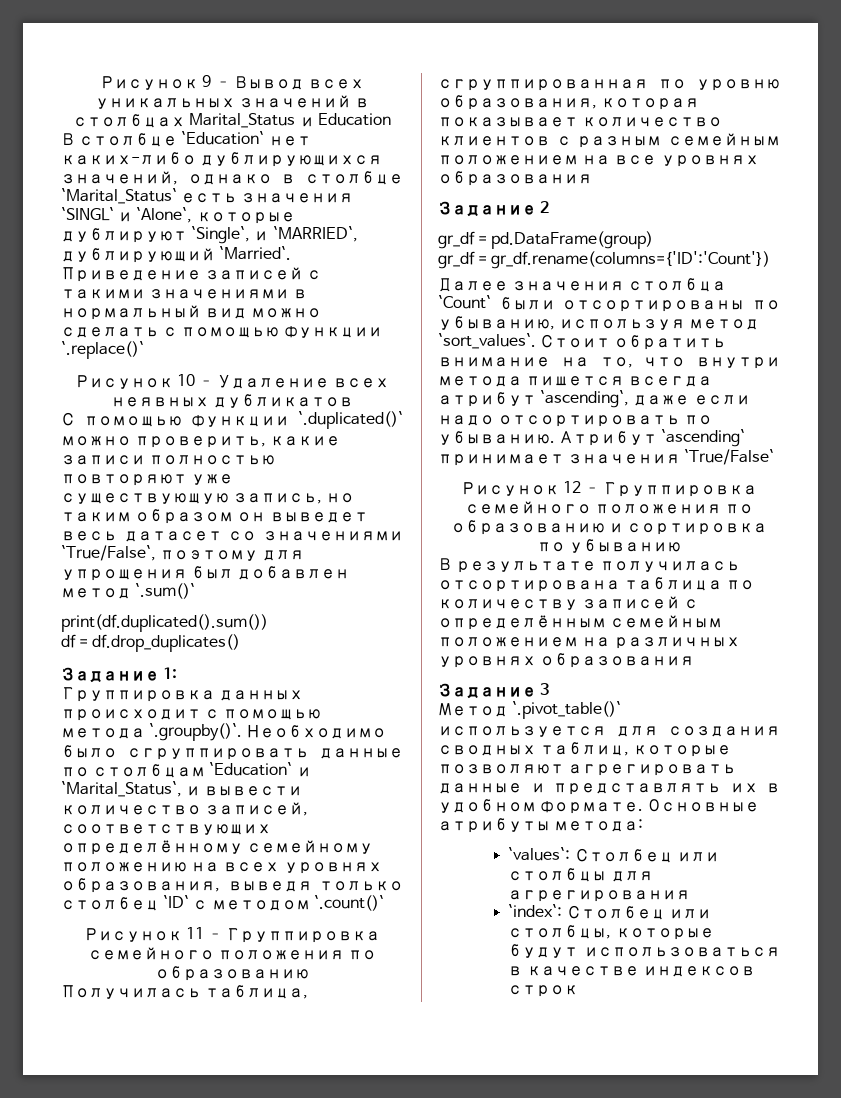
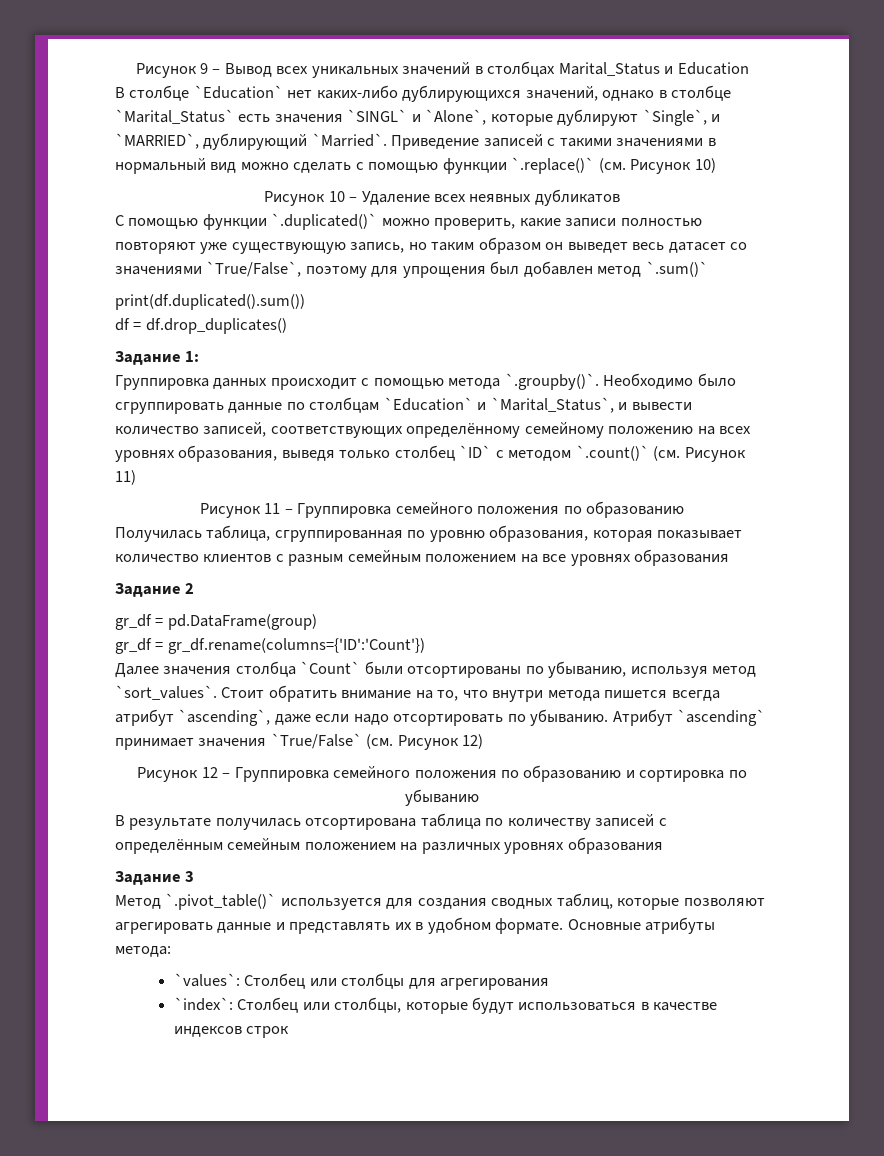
- Приведение записей с такими значениями в нормальный вид можно сделать с помощью функции `.replace()`
+ Приведение записей с такими значениями в нормальный вид можно сделать с помощью функции `.replace()` (см. Рисунок 10)
- Группировка данных происходит с помощью метода `.groupby()`. Необходимо было сгруппировать данные по столбцам `Education` и `Marital_Status`, и вывести количество записей, соответствующих определённому семейному положению на всех уровнях образования, выведя только столбец `ID` с методом `.count()`
+ Группировка данных происходит с помощью метода `.groupby()`. Необходимо было сгруппировать данные по столбцам `Education` и `Marital_Status`, и вывести количество записей, соответствующих определённому семейному положению на всех уровнях образования, выведя только столбец `ID` с методом `.count()` (см. Рисунок 11)
- Атрибут `ascending` принимает значения `True/False`
+ Атрибут `ascending` принимает значения `True/False` (см. Рисунок 12)

